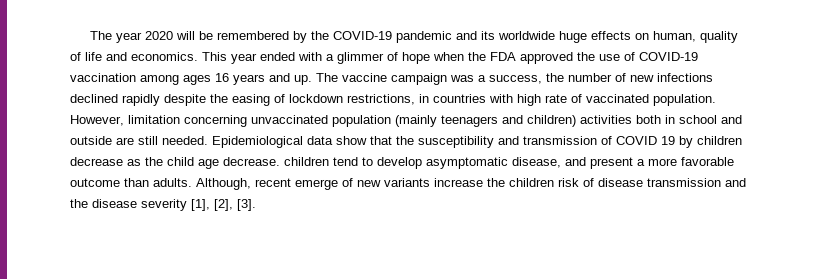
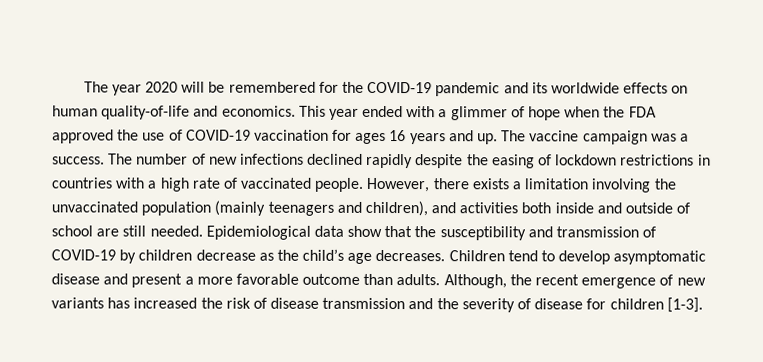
- The year 2020 will be remembered by the COVID-19 pandemic and its worldwide huge effects on human, quality of life and economics.
+ The year 2020 will be remembered for the COVID-19 pandemic and its worldwide effects on human quality-of-life and economics.
- This year ended with a glimmer of hope when the FDA approved the use of COVID-19 vaccination among ages 16 years and up.
+ This year ended with a glimmer of hope when the FDA approved the use of COVID-19 vaccination for ages 16 years and up.
- The vaccine campaign was a success, the number of new infections declined rapidly despite the easing of lockdown restrictions, in countries with high rate of vaccinated population. However, limitation concerning unvaccinated population (mainly teenagers and children) activities both in school and outside are still needed.
+ The vaccine campaign was a success. The number of new infections declined rapidly despite the easing of lockdown restrictions in countries with a high rate of vaccinated people. However, there exists a limitation involving the unvaccinated population (mainly teenagers and children), and activities both inside and outside of school are still needed.
- Epidemiological data show that the susceptibility and transmission of COVID 19 by children decrease as the child age decrease. children tend to develop asymptomatic disease, and present a more favorable outcome than adults.
+ Epidemiological data show that the susceptibility and transmission of COVID-19 by children decrease as the child’s age decreases. Children tend to develop asymptomatic disease and present a more favorable outcome than adults.
- Although, recent emerge of new variants increase the children risk of disease transmission and the disease severity [1], [2], [3].
+ Although, the recent emergence of new variants has increased the risk of disease transmission and the severity of disease for children [1-3].

